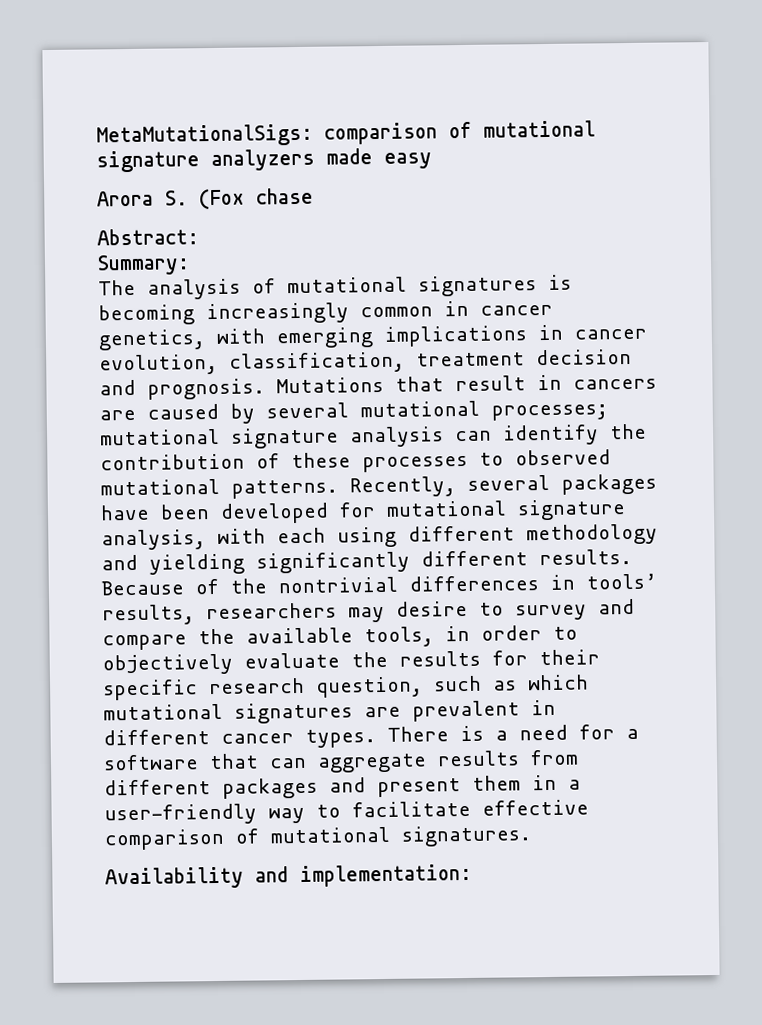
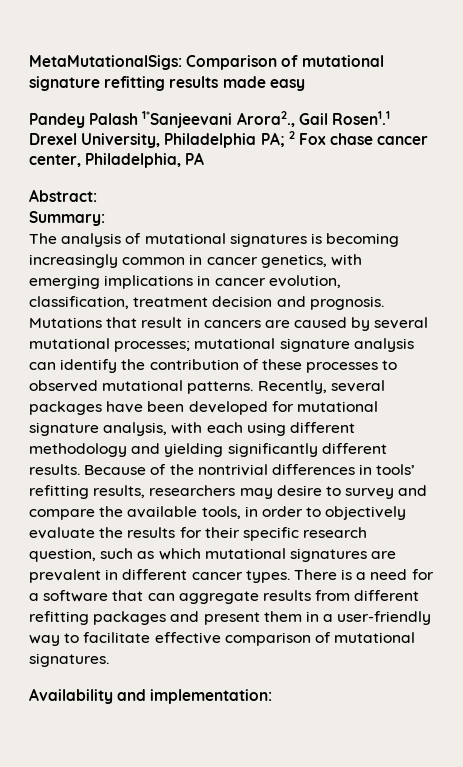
- MetaMutationalSigs: comparison of mutational signature analyzers made easy
+ MetaMutationalSigs: Comparison of mutational signature refitting results made easy
- Arora S. (Fox chase
+ Pandey Palash 1*Sanjeevani Arora2., Gail Rosen1.1 Drexel University, Philadelphia PA; 2 Fox chase cancer center, Philadelphia, PA
- Because of the nontrivial differences in tools’ results, researchers may desire to survey and compare the available tools, in order to objectively evaluate the results for their specific research question, such as which mutational signatures are prevalent in different cancer types.
+ Because of the nontrivial differences in tools’ refitting results, researchers may desire to survey and compare the available tools, in order to objectively evaluate the results for their specific research question, such as which mutational signatures are prevalent in different cancer types.
- There is a need for a software that can aggregate results from different packages and present them in a user-friendly way to facilitate effective comparison of mutational signatures.
+ There is a need for a software that can aggregate results from different refitting packages and present them in a user-friendly way to facilitate effective comparison of mutational signatures.

